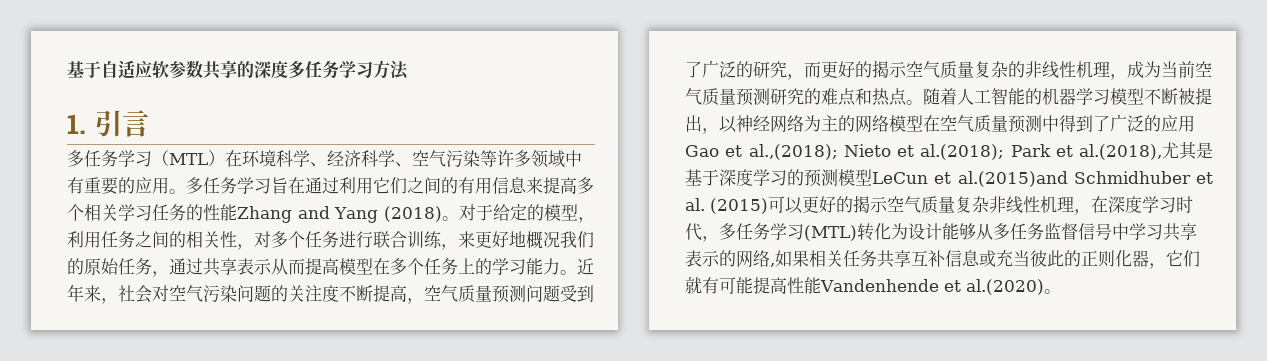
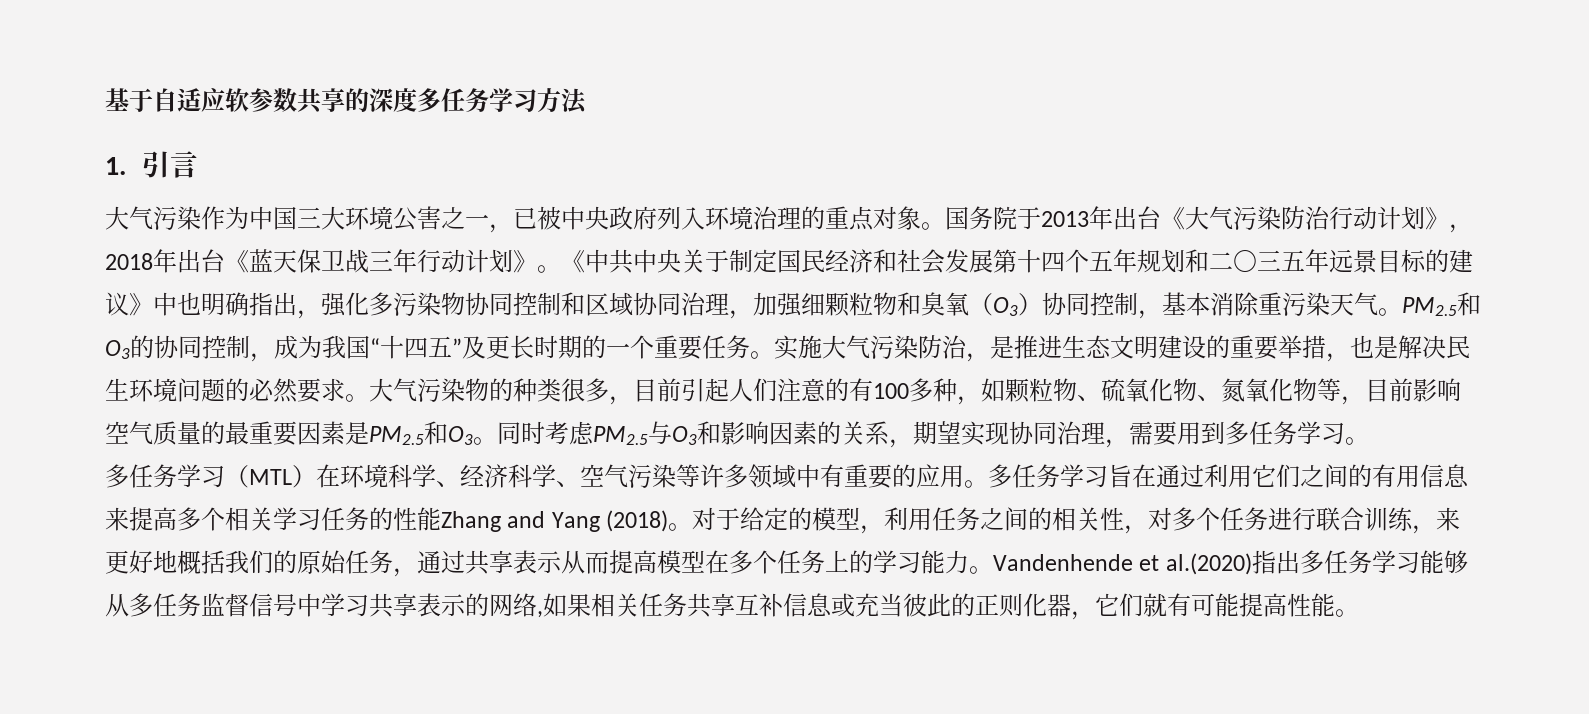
+ 大气污染作为中国三大环境公害之一，已被中央政府列入环境治理的重点对象。国务院于2013年出台《大气污染防治行动计划》，2018年出台《蓝天保卫战三年行动计划》。《中共中央关于制定国民经济和社会发展第十四个五年规划和二〇三五年远景目标的建议》中也明确指出，强化多污染物协同控制和区域协同治理，加强细颗粒物和臭氧（O3）协同控制，基本消除重污染天气。PM2.5和O3的协同控制，成为我国“十四五”及更长时期的一个重要任务。实施大气污染防治，是推进生态文明建设的重要举措，也是解决民生环境问题的必然要求。大气污染物的种类很多，目前引起人们注意的有100多种，如颗粒物、硫氧化物、氮氧化物等，目前影响空气质量的最重要因素是PM2.5和O3。同时考虑PM2.5与O3和影响因素的关系，期望实现协同治理，需要用到多任务学习。
- 对于给定的模型，利用任务之间的相关性，对多个任务进行联合训练，来更好地概况我们的原始任务，通过共享表示从而提高模型在多个任务上的学习能力。
+ 对于给定的模型，利用任务之间的相关性，对多个任务进行联合训练，来更好地概括我们的原始任务，通过共享表示从而提高模型在多个任务上的学习能力。
- 近年来，社会对空气污染问题的关注度不断提高，空气质量预测问题受到了广泛的研究，而更好的揭示空气质量复杂的非线性机理，成为当前空气质量预测研究的难点和热点。随着人工智能的机器学习模型不断被提出，以神经网络为主的网络模型在空气质量预测中得到了广泛的应用Gao et al.,(2018); Nieto et al.(2018); Park et al.(2018),尤其是基于深度学习的预测模型LeCun et al.(2015)and Schmidhuber et al. (2015)可以更好的揭示空气质量复杂非线性机理，在深度学习时代，多任务学习(MTL)转化为设计能够从多任务监督信号中学习共享表示的网络,如果相关任务共享互补信息或充当彼此的正则化器，它们就有可能提高性能Vandenhende et al.(2020)。
+ Vandenhende et al.(2020)指出多任务学习能够从多任务监督信号中学习共享表示的网络,如果相关任务共享互补信息或充当彼此的正则化器，它们就有可能提高性能。

